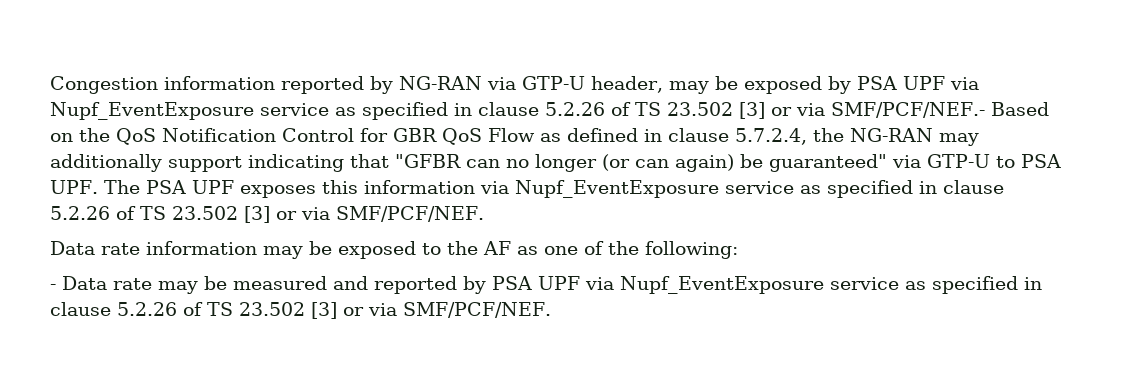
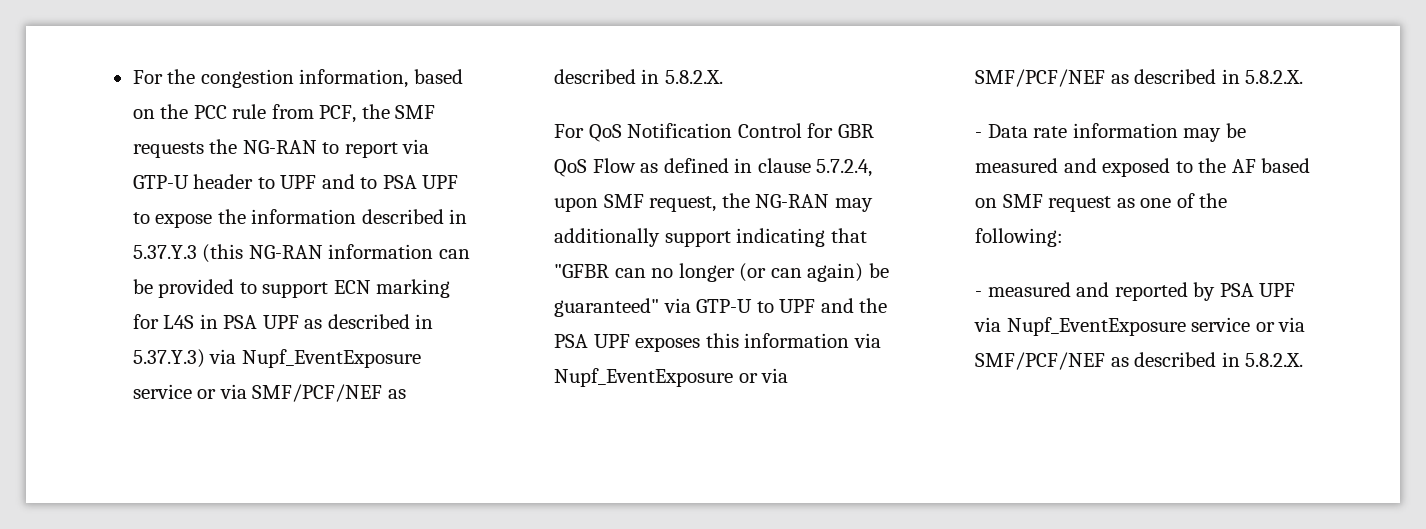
- Congestion information reported by NG-RAN via GTP-U header, may be exposed by PSA UPF via Nupf_EventExposure service as specified in clause 5.2.26 of TS 23.502 [3] or via SMF/PCF/NEF.- Based on the QoS Notification Control for GBR QoS Flow as defined in clause 5.7.2.4, the NG-RAN may additionally support indicating that "GFBR can no longer (or can again) be guaranteed" via GTP-U to PSA UPF. The PSA UPF exposes this information via Nupf_EventExposure service as specified in clause 5.2.26 of TS 23.502 [3] or via SMF/PCF/NEF.
- Data rate information may be exposed to the AF as one of the following:
+ For the congestion information, based on the PCC rule from PCF, the SMF requests the NG-RAN to report via GTP-U header to UPF and to PSA UPF to expose the information described in 5.37.Y.3 (this NG-RAN information can be provided to support ECN marking for L4S in PSA UPF as described in 5.37.Y.3) via Nupf_EventExposure service or via SMF/PCF/NEF as described in 5.8.2.X.
+ For QoS Notification Control for GBR QoS Flow as defined in clause 5.7.2.4, upon SMF request, the NG-RAN may additionally support indicating that "GFBR can no longer (or can again) be guaranteed" via GTP-U to UPF and the PSA UPF exposes this information via Nupf_EventExposure or via SMF/PCF/NEF as described in 5.8.2.X.
+ - Data rate information may be measured and exposed to the AF based on SMF request as one of the following:
- - Data rate may be measured and reported by PSA UPF via Nupf_EventExposure service as specified in clause 5.2.26 of TS 23.502 [3] or via SMF/PCF/NEF.
+ - measured and reported by PSA UPF via Nupf_EventExposure service or via SMF/PCF/NEF as described in 5.8.2.X.

